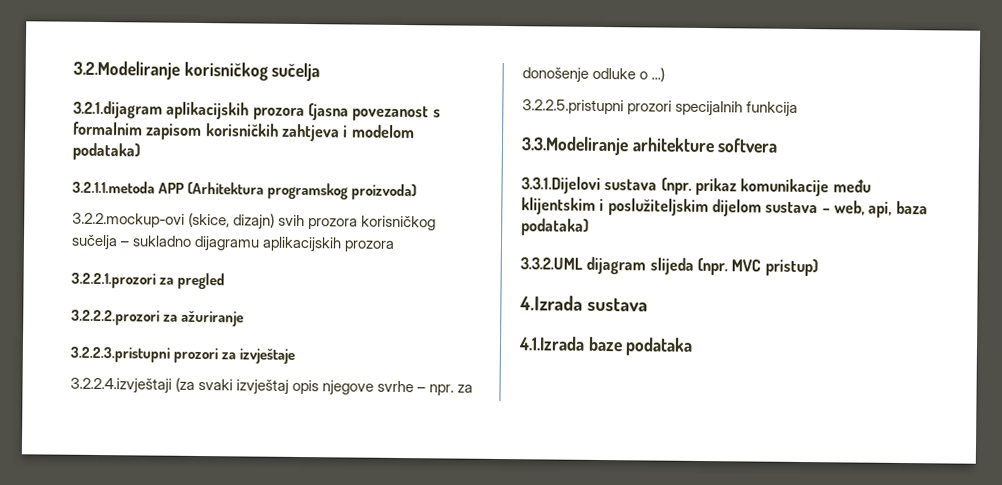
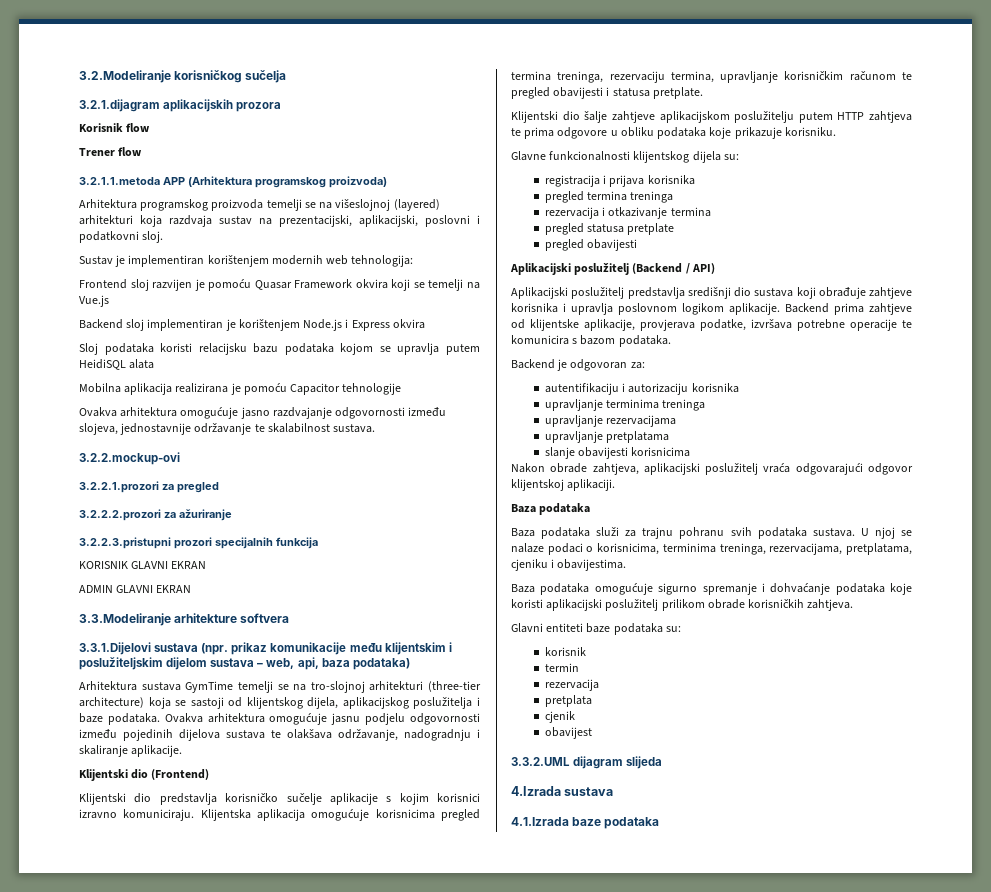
- 3.2.1.dijagram aplikacijskih prozora (jasna povezanost s formalnim zapisom korisničkih zahtjeva i modelom podataka)
+ 3.2.1.dijagram aplikacijskih prozora
+ Korisnik flow
+ Trener flow
- 3.2.2.mockup-ovi (skice, dizajn) svih prozora korisničkog sučelja – sukladno dijagramu aplikacijskih prozora
+ Arhitektura programskog proizvoda temelji se na višeslojnoj (layered) arhitekturi koja razdvaja sustav na prezentacijski, aplikacijski, poslovni i podatkovni sloj.
+ Sustav je implementiran korištenjem modernih web tehnologija:
+ Frontend sloj razvijen je pomoću Quasar Framework okvira koji se temelji na Vue.js
+ Backend sloj implementiran je korištenjem Node.js i Express okvira
+ Sloj podataka koristi relacijsku bazu podataka kojom se upravlja putem HeidiSQL alata
+ Mobilna aplikacija realizirana je pomoću Capacitor tehnologije
+ Ovakva arhitektura omogućuje jasno razdvajanje odgovornosti između slojeva, jednostavnije održavanje te skalabilnost sustava.
+ 3.2.2.mockup-ovi
- 3.2.2.3.pristupni prozori za izvještaje
- 3.2.2.4.izvještaji (za svaki izvještaj opis njegove svrhe – npr. za donošenje odluke o ...)
- 3.2.2.5.pristupni prozori specijalnih funkcija
+ 3.2.2.3.pristupni prozori specijalnih funkcija
+ KORISNIK GLAVNI EKRAN
+ ADMIN GLAVNI EKRAN
+ Arhitektura sustava GymTime temelji se na tro-slojnoj arhitekturi (three-tier architecture) koja se sastoji od klijentskog dijela, aplikacijskog poslužitelja i baze podataka. Ovakva arhitektura omogućuje jasnu podjelu odgovornosti između pojedinih dijelova sustava te olakšava održavanje, nadogradnju i skaliranje aplikacije.
+ Klijentski dio (Frontend)
+ Klijentski dio predstavlja korisničko sučelje aplikacije s kojim korisnici izravno komuniciraju. Klijentska aplikacija omogućuje korisnicima pregled termina treninga, rezervaciju termina, upravljanje korisničkim računom te pregled obavijesti i statusa pretplate.
+ Klijentski dio šalje zahtjeve aplikacijskom poslužitelju putem HTTP zahtjeva te prima odgovore u obliku podataka koje prikazuje korisniku.
+ Glavne funkcionalnosti klijentskog dijela su:
+ registracija i prijava korisnika
+ pregled termina treninga
+ rezervacija i otkazivanje termina
+ pregled statusa pretplate
+ pregled obavijesti
+ Aplikacijski poslužitelj (Backend / API)
+ Aplikacijski poslužitelj predstavlja središnji dio sustava koji obrađuje zahtjeve korisnika i upravlja poslovnom logikom aplikacije. Backend prima zahtjeve od klijentske aplikacije, provjerava podatke, izvršava potrebne operacije te komunicira s bazom podataka.
+ Backend je odgovoran za:
+ autentifikaciju i autorizaciju korisnika
+ upravljanje terminima treninga
+ upravljanje rezervacijama
+ upravljanje pretplatama
+ slanje obavijesti korisnicima
+ Nakon obrade zahtjeva, aplikacijski poslužitelj vraća odgovarajući odgovor klijentskoj aplikaciji.
+ Baza podataka
+ Baza podataka služi za trajnu pohranu svih podataka sustava. U njoj se nalaze podaci o korisnicima, terminima treninga, rezervacijama, pretplatama, cjeniku i obavijestima.
+ Baza podataka omogućuje sigurno spremanje i dohvaćanje podataka koje koristi aplikacijski poslužitelj prilikom obrade korisničkih zahtjeva.
+ Glavni entiteti baze podataka su:
+ korisnik
+ termin
+ rezervacija
+ pretplata
+ cjenik
+ obavijest
- 3.3.2.UML dijagram slijeda (npr. MVC pristup)
+ 3.3.2.UML dijagram slijeda

